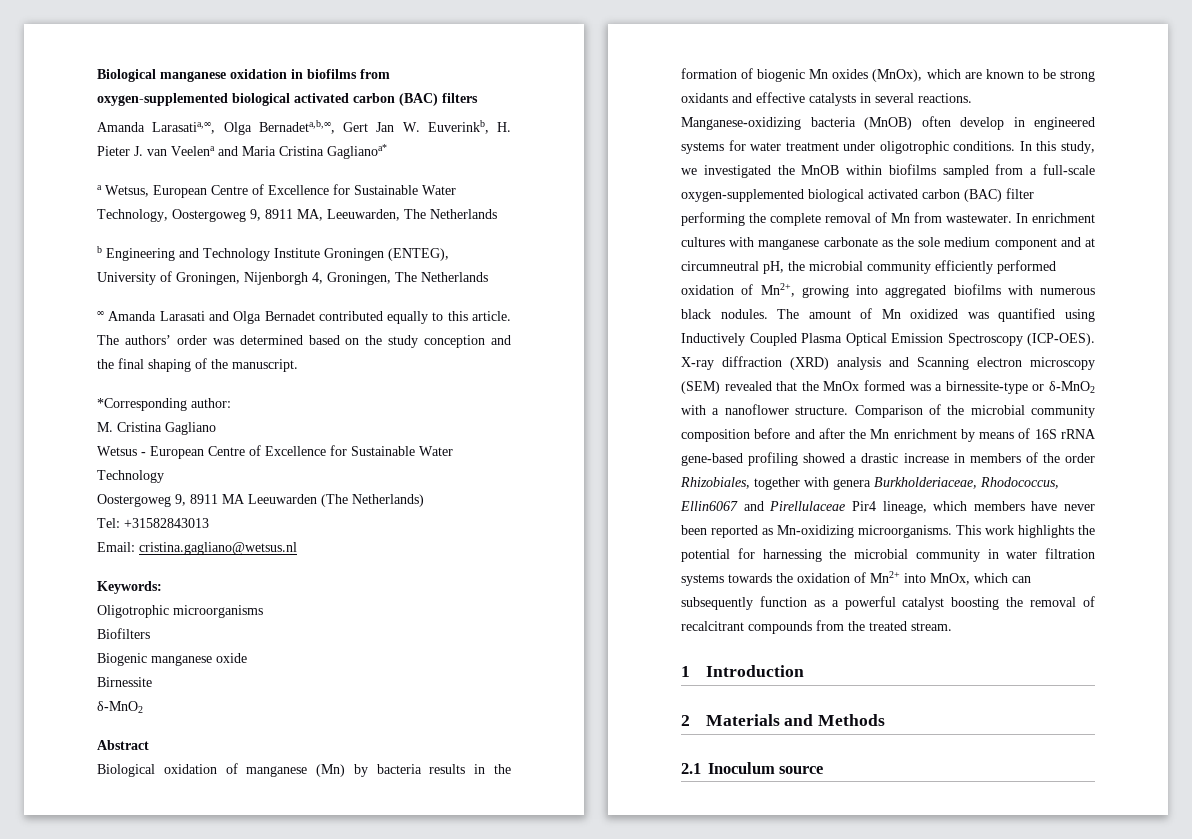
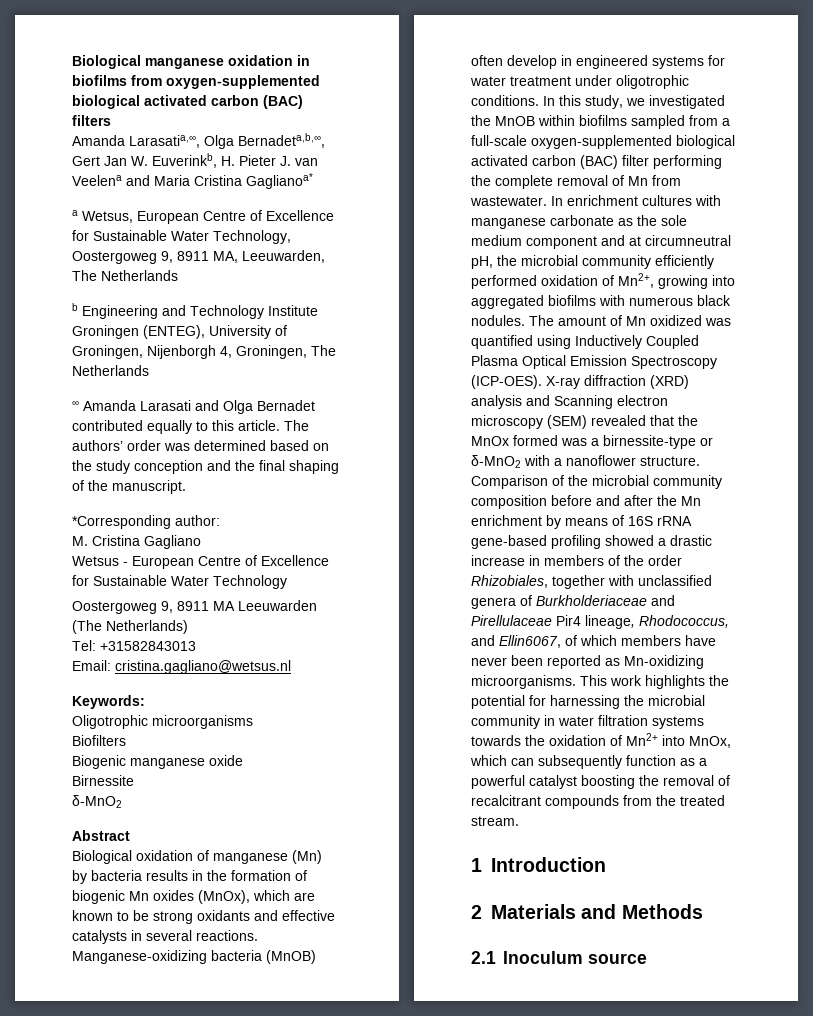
- Comparison of the microbial community composition before and after the Mn enrichment by means of 16S rRNA gene-based profiling showed a drastic increase in members of the order Rhizobiales, together with genera Burkholderiaceae, Rhodococcus, Ellin6067 and Pirellulaceae Pir4 lineage, which members have never been reported as Mn-oxidizing microorganisms.
+ Comparison of the microbial community composition before and after the Mn enrichment by means of 16S rRNA gene-based profiling showed a drastic increase in members of the order Rhizobiales, together with unclassified genera of Burkholderiaceae and Pirellulaceae Pir4 lineage, Rhodococcus, and Ellin6067, of which members have never been reported as Mn-oxidizing microorganisms.

